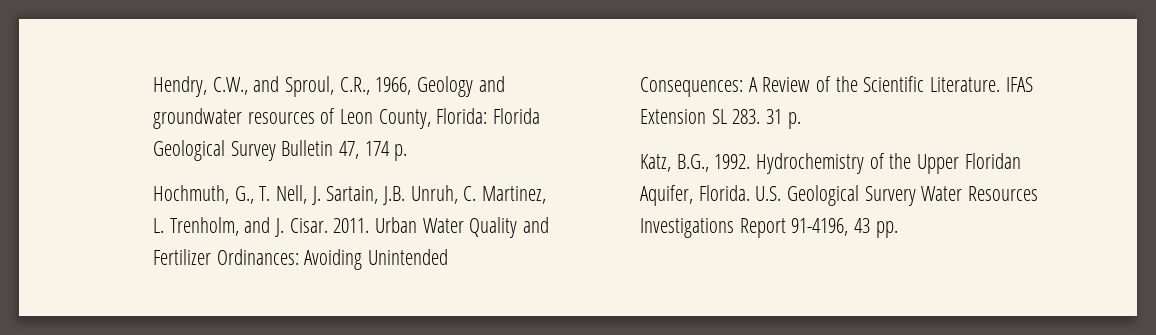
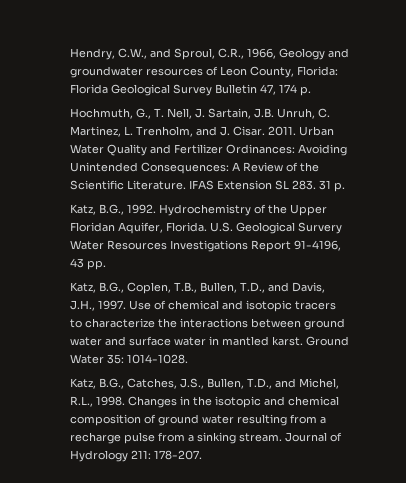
+ Katz, B.G., Coplen, T.B., Bullen, T.D., and Davis, J.H., 1997. Use of chemical and isotopic tracers to characterize the interactions between ground water and surface water in mantled karst. Ground Water 35: 1014-1028.
+ Katz, B.G., Catches, J.S., Bullen, T.D., and Michel, R.L., 1998. Changes in the isotopic and chemical composition of ground water resulting from a recharge pulse from a sinking stream. Journal of Hydrology 211: 178-207.

